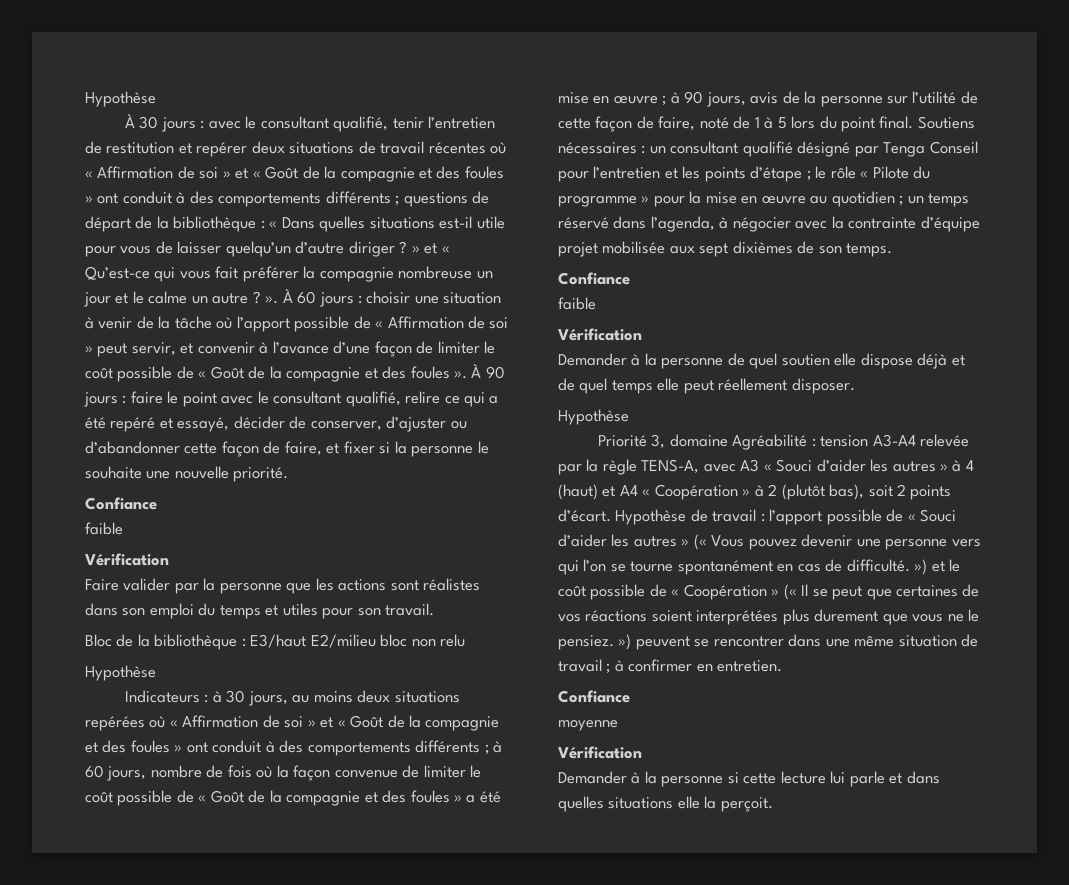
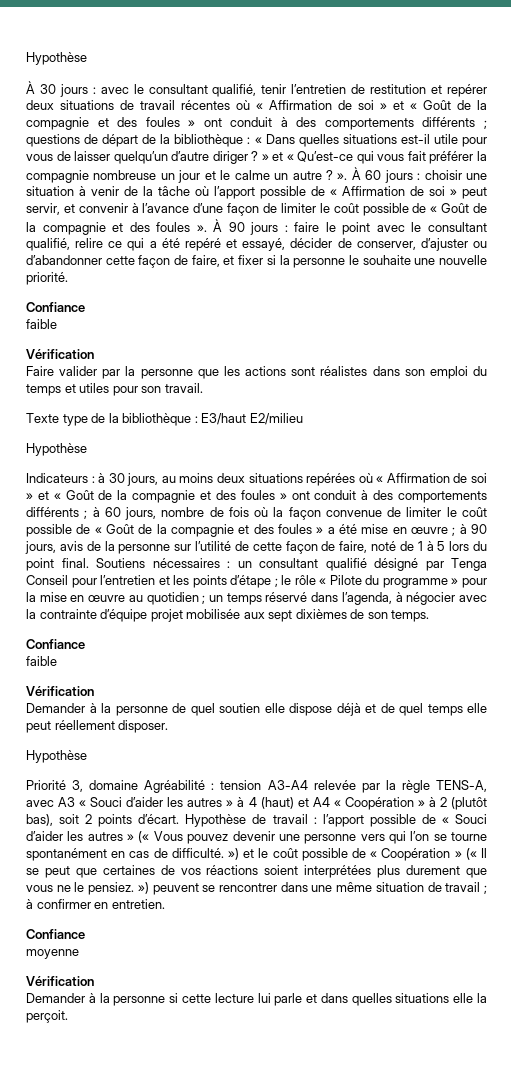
- Bloc de la bibliothèque : E3/haut E2/milieu bloc non relu
+ Texte type de la bibliothèque : E3/haut E2/milieu

